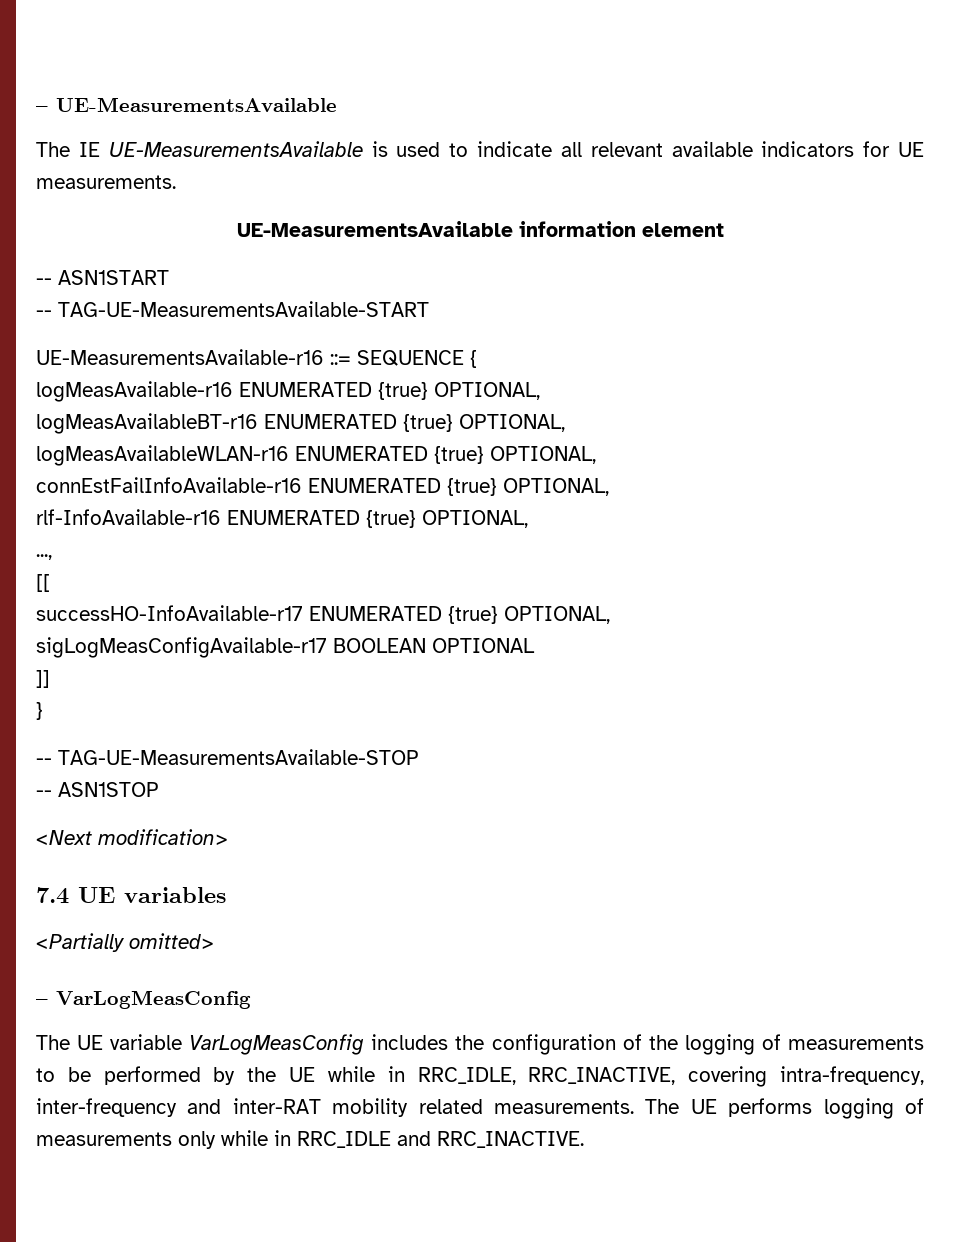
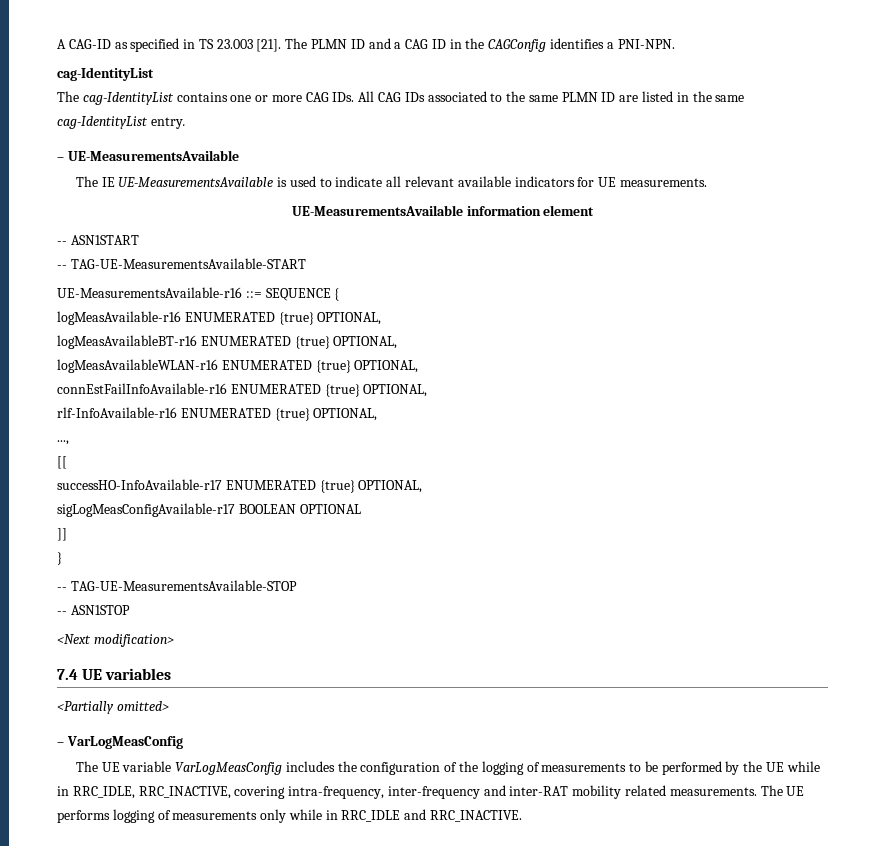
+ A CAG-ID as specified in TS 23.003 [21]. The PLMN ID and a CAG ID in the CAGConfig identifies a PNI-NPN.
+ cag-IdentityList
+ The cag-IdentityList contains one or more CAG IDs. All CAG IDs associated to the same PLMN ID are listed in the same cag-IdentityList entry.

